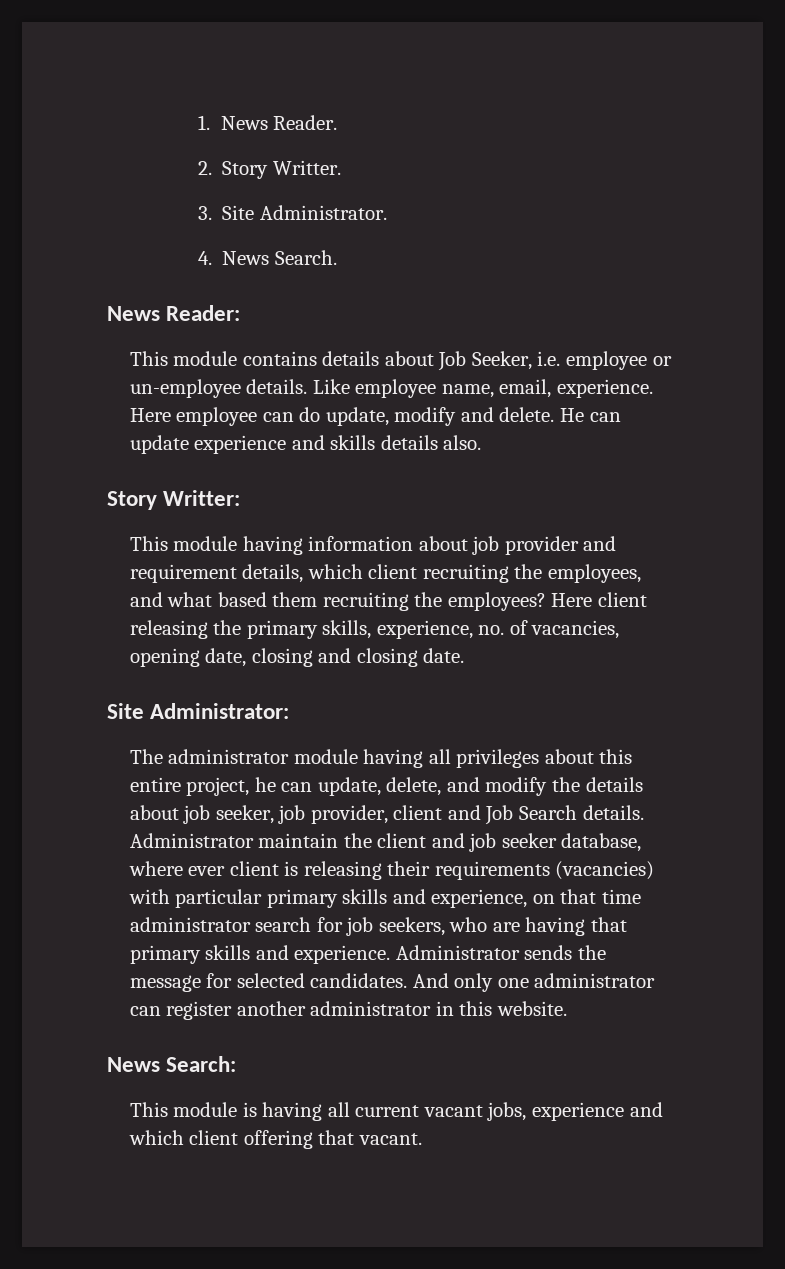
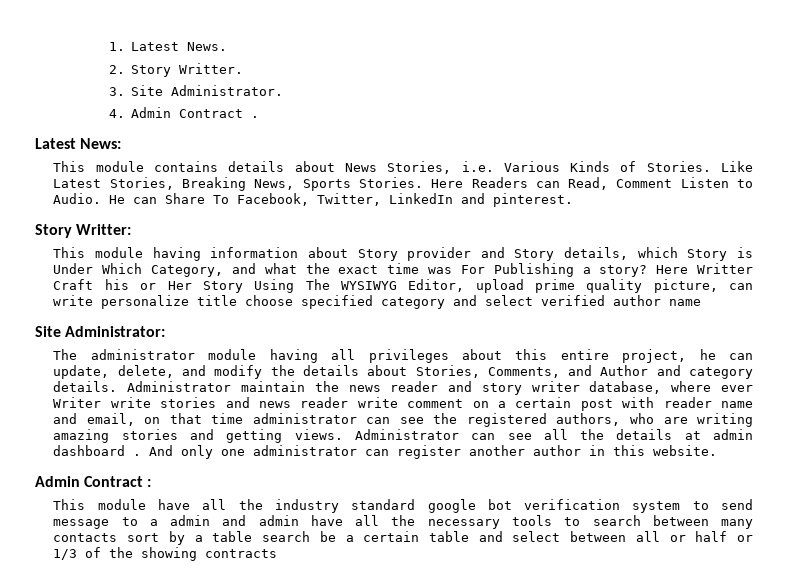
- 1. News Reader.
+ 1. Latest News.
- 4. News Search.
- News Reader:
+ 4. Admin Contract .
+ Latest News:
- This module contains details about Job Seeker, i.e. employee or un-employee details. Like employee name, email, experience. Here employee can do update, modify and delete. He can update experience and skills details also.
+ This module contains details about News Stories, i.e. Various Kinds of Stories. Like Latest Stories, Breaking News, Sports Stories. Here Readers can Read, Comment Listen to Audio. He can Share To Facebook, Twitter, LinkedIn and pinterest.
- This module having information about job provider and requirement details, which client recruiting the employees, and what based them recruiting the employees? Here client releasing the primary skills, experience, no. of vacancies, opening date, closing and closing date.
+ This module having information about Story provider and Story details, which Story is Under Which Category, and what the exact time was For Publishing a story? Here Writter Craft his or Her Story Using The WYSIWYG Editor, upload prime quality picture, can write personalize title choose specified category and select verified author name
- The administrator module having all privileges about this entire project, he can update, delete, and modify the details about job seeker, job provider, client and Job Search details. Administrator maintain the client and job seeker database, where ever client is releasing their requirements (vacancies) with particular primary skills and experience, on that time administrator search for job seekers, who are having that primary skills and experience. Administrator sends the message for selected candidates.
+ The administrator module having all privileges about this entire project, he can update, delete, and modify the details about Stories, Comments, and Author and category details. Administrator maintain the news reader and story writer database, where ever Writer write stories and news reader write comment on a certain post with reader name and email, on that time administrator can see the registered authors, who are writing amazing stories and getting views. Administrator can see all the details at admin dashboard .
- And only one administrator can register another administrator in this website.
+ And only one administrator can register another author in this website.
- News Search:
- This module is having all current vacant jobs, experience and which client offering that vacant.
+ Admin Contract :
+ This module have all the industry standard google bot verification system to send message to a admin and admin have all the necessary tools to search between many contacts sort by a table search be a certain table and select between all or half or 1/3 of the showing contracts

